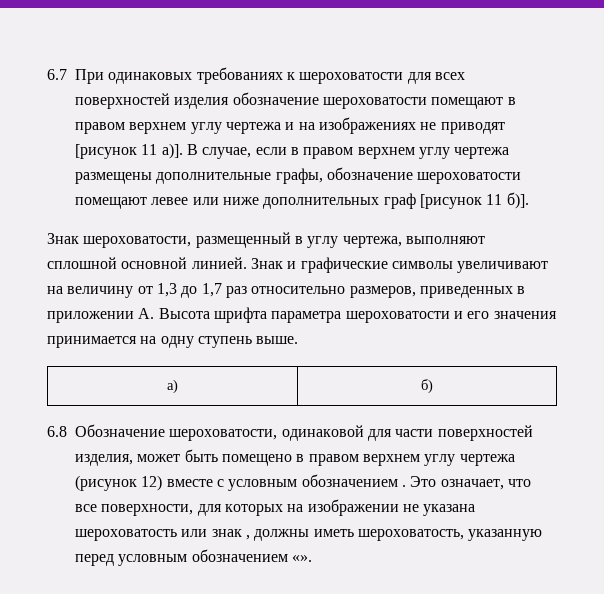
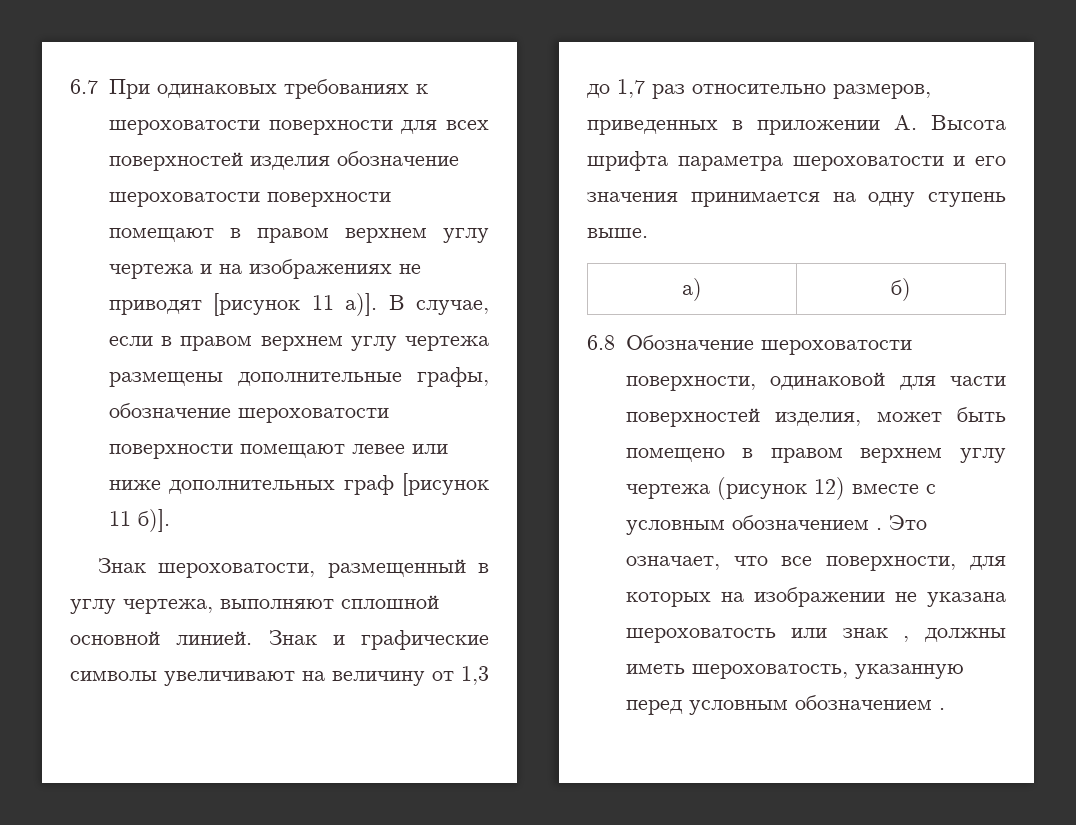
- 6.7 При одинаковых требованиях к шероховатости для всех поверхностей изделия обозначение шероховатости помещают в правом верхнем углу чертежа и на изображениях не приводят [рисунок 11 а)].
+ 6.7 При одинаковых требованиях к шероховатости поверхности для всех поверхностей изделия обозначение шероховатости поверхности помещают в правом верхнем углу чертежа и на изображениях не приводят [рисунок 11 а)].
- В случае, если в правом верхнем углу чертежа размещены дополнительные графы, обозначение шероховатости помещают левее или ниже дополнительных граф [рисунок 11 б)].
+ В случае, если в правом верхнем углу чертежа размещены дополнительные графы, обозначение шероховатости поверхности помещают левее или ниже дополнительных граф [рисунок 11 б)].
- 6.8 Обозначение шероховатости, одинаковой для части поверхностей изделия, может быть помещено в правом верхнем углу чертежа (рисунок 12) вместе с условным обозначением .
+ 6.8 Обозначение шероховатости поверхности, одинаковой для части поверхностей изделия, может быть помещено в правом верхнем углу чертежа (рисунок 12) вместе с условным обозначением .
- Это означает, что все поверхности, для которых на изображении не указана шероховатость или знак , должны иметь шероховатость, указанную перед условным обозначением «».
+ Это означает, что все поверхности, для которых на изображении не указана шероховатость или знак , должны иметь шероховатость, указанную перед условным обозначением .

